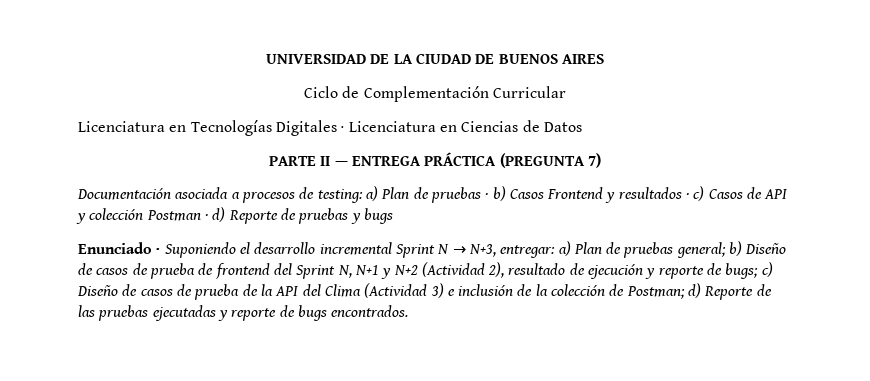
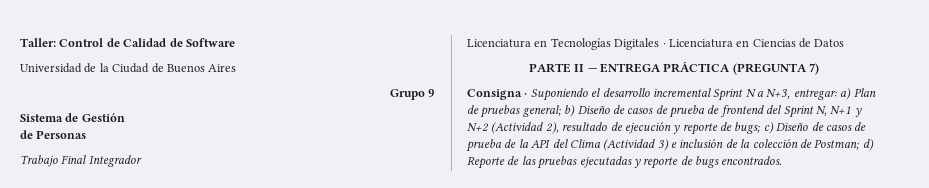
- UNIVERSIDAD DE LA CIUDAD DE BUENOS AIRES
- Ciclo de Complementación Curricular
+ Taller: Control de Calidad de Software
+ Universidad de la Ciudad de Buenos Aires
+ Grupo 9
+ Sistema de Gestión
+ de Personas
+ Trabajo Final Integrador
- Documentación asociada a procesos de testing: a) Plan de pruebas · b) Casos Frontend y resultados · c) Casos de API y colección Postman · d) Reporte de pruebas y bugs
- Enunciado · Suponiendo el desarrollo incremental Sprint N → N+3, entregar:
+ Consigna · Suponiendo el desarrollo incremental Sprint N a N+3, entregar:

